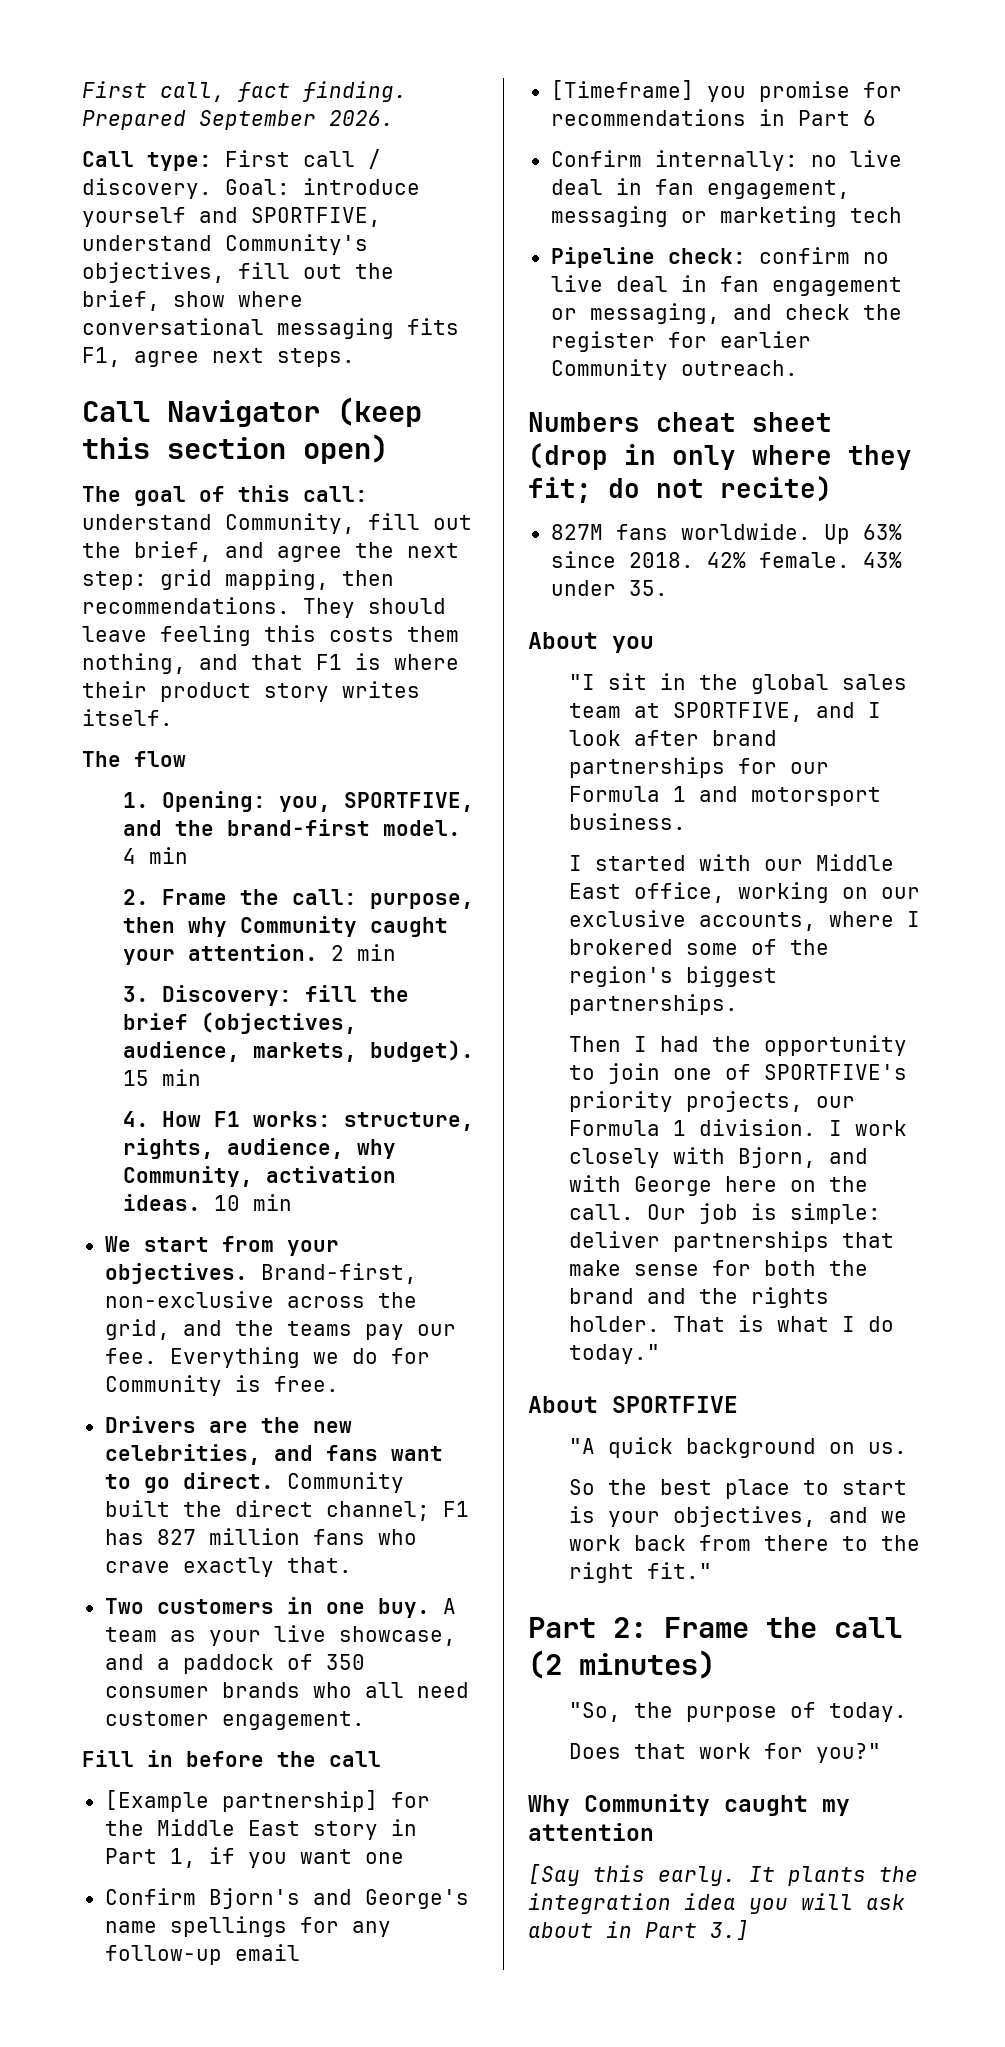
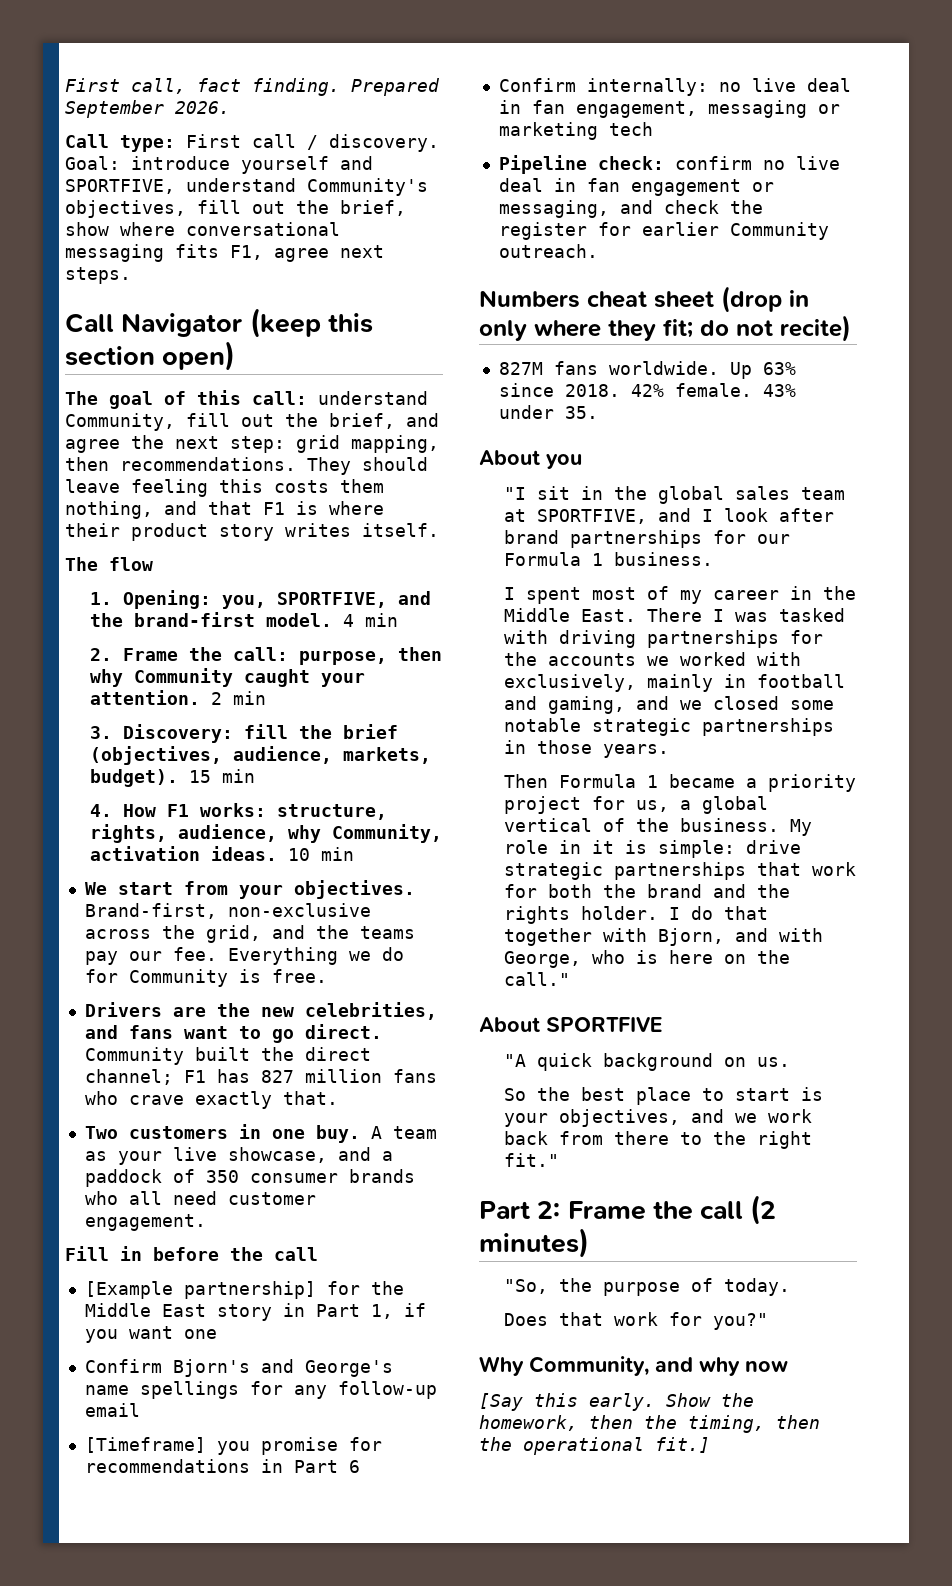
- "I sit in the global sales team at SPORTFIVE, and I look after brand partnerships for our Formula 1 and motorsport business.
+ "I sit in the global sales team at SPORTFIVE, and I look after brand partnerships for our Formula 1 business.
- I started with our Middle East office, working on our exclusive accounts, where I brokered some of the region's biggest partnerships.
- Then I had the opportunity to join one of SPORTFIVE's priority projects, our Formula 1 division. I work closely with Bjorn, and with George here on the call. Our job is simple: deliver partnerships that make sense for both the brand and the rights holder.
+ I spent most of my career in the Middle East. There I was tasked with driving partnerships for the accounts we worked with exclusively, mainly in football and gaming, and we closed some notable strategic partnerships in those years.
+ Then Formula 1 became a priority project for us, a global vertical of the business. My role in it is simple: drive strategic partnerships that work for both the brand and the rights holder.
- That is what I do today."
+ I do that together with Bjorn, and with George, who is here on the call."
- Why Community caught my attention
+ Why Community, and why now
- It plants the integration idea you will ask about in Part 3.]
+ Show the homework, then the timing, then the operational fit.]

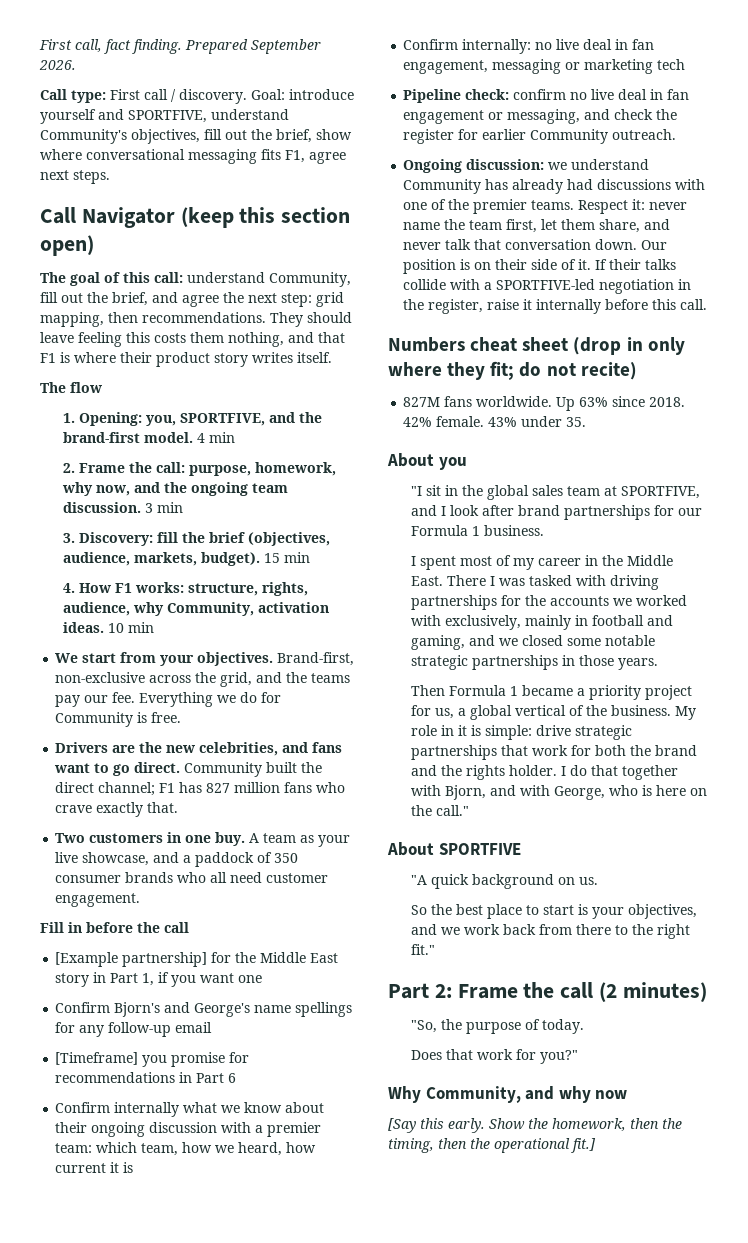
- 2. Frame the call: purpose, then why Community caught your attention. 2 min
+ 2. Frame the call: purpose, homework, why now, and the ongoing team discussion. 3 min
+ Confirm internally what we know about their ongoing discussion with a premier team: which team, how we heard, how current it is
+ Ongoing discussion: we understand Community has already had discussions with one of the premier teams. Respect it: never name the team first, let them share, and never talk that conversation down. Our position is on their side of it. If their talks collide with a SPORTFIVE-led negotiation in the register, raise it internally before this call.

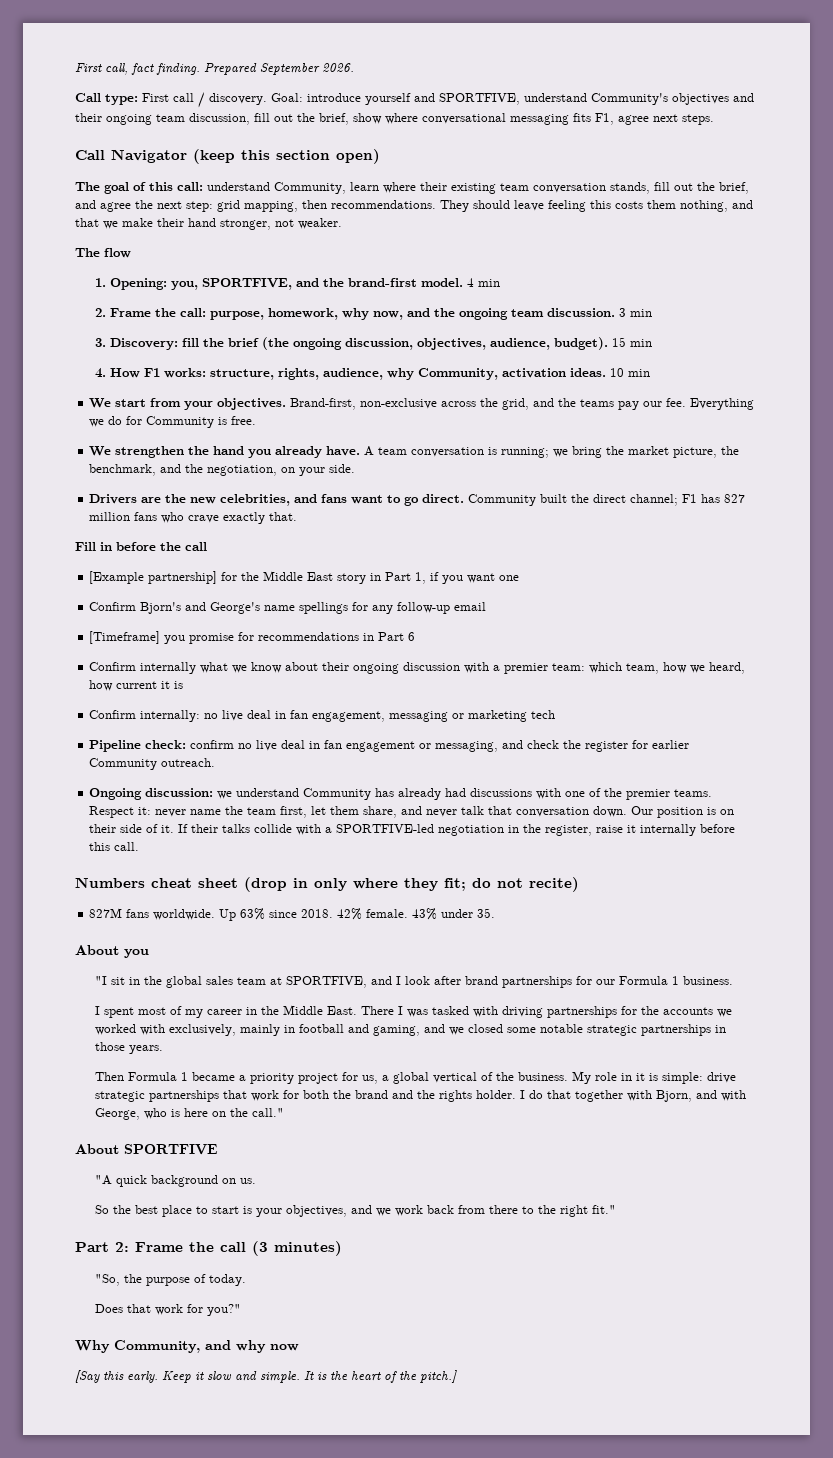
- Goal: introduce yourself and SPORTFIVE, understand Community's objectives, fill out the brief, show where conversational messaging fits F1, agree next steps.
+ Goal: introduce yourself and SPORTFIVE, understand Community's objectives and their ongoing team discussion, fill out the brief, show where conversational messaging fits F1, agree next steps.
- The goal of this call: understand Community, fill out the brief, and agree the next step: grid mapping, then recommendations.
+ The goal of this call: understand Community, learn where their existing team conversation stands, fill out the brief, and agree the next step: grid mapping, then recommendations.
- They should leave feeling this costs them nothing, and that F1 is where their product story writes itself.
+ They should leave feeling this costs them nothing, and that we make their hand stronger, not weaker.
- 3. Discovery: fill the brief (objectives, audience, markets, budget).
+ 3. Discovery: fill the brief (the ongoing discussion, objectives, audience, budget).
+ We strengthen the hand you already have. A team conversation is running; we bring the market picture, the benchmark, and the negotiation, on your side.
- Two customers in one buy. A team as your live showcase, and a paddock of 350 consumer brands who all need customer engagement.
- Part 2: Frame the call (2 minutes)
+ Part 2: Frame the call (3 minutes)
- Show the homework, then the timing, then the operational fit.]
+ Keep it slow and simple. It is the heart of the pitch.]

